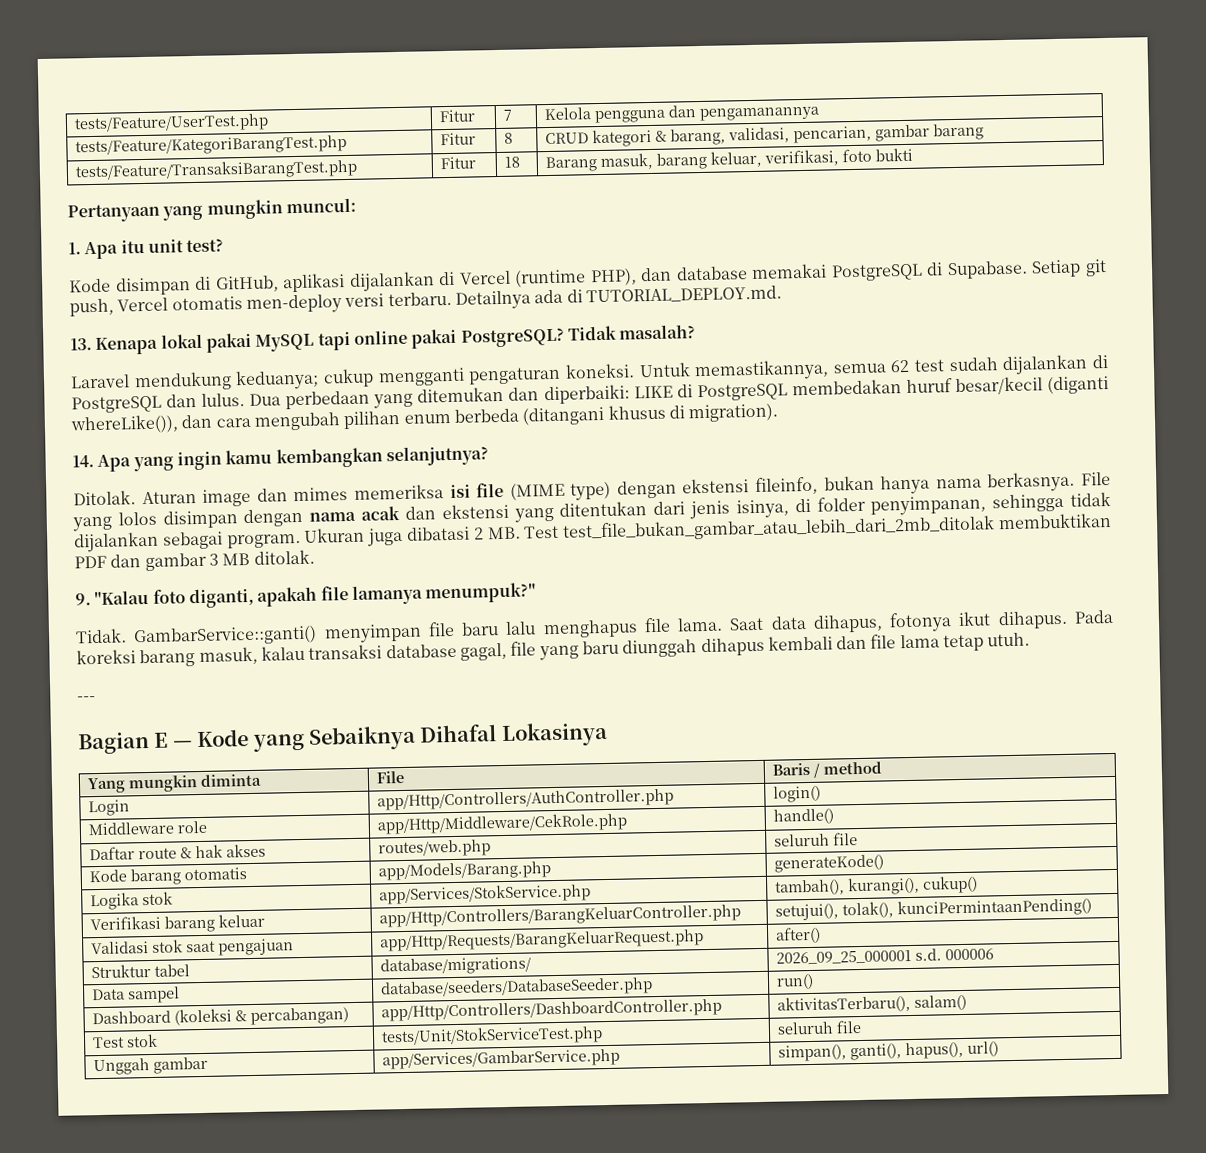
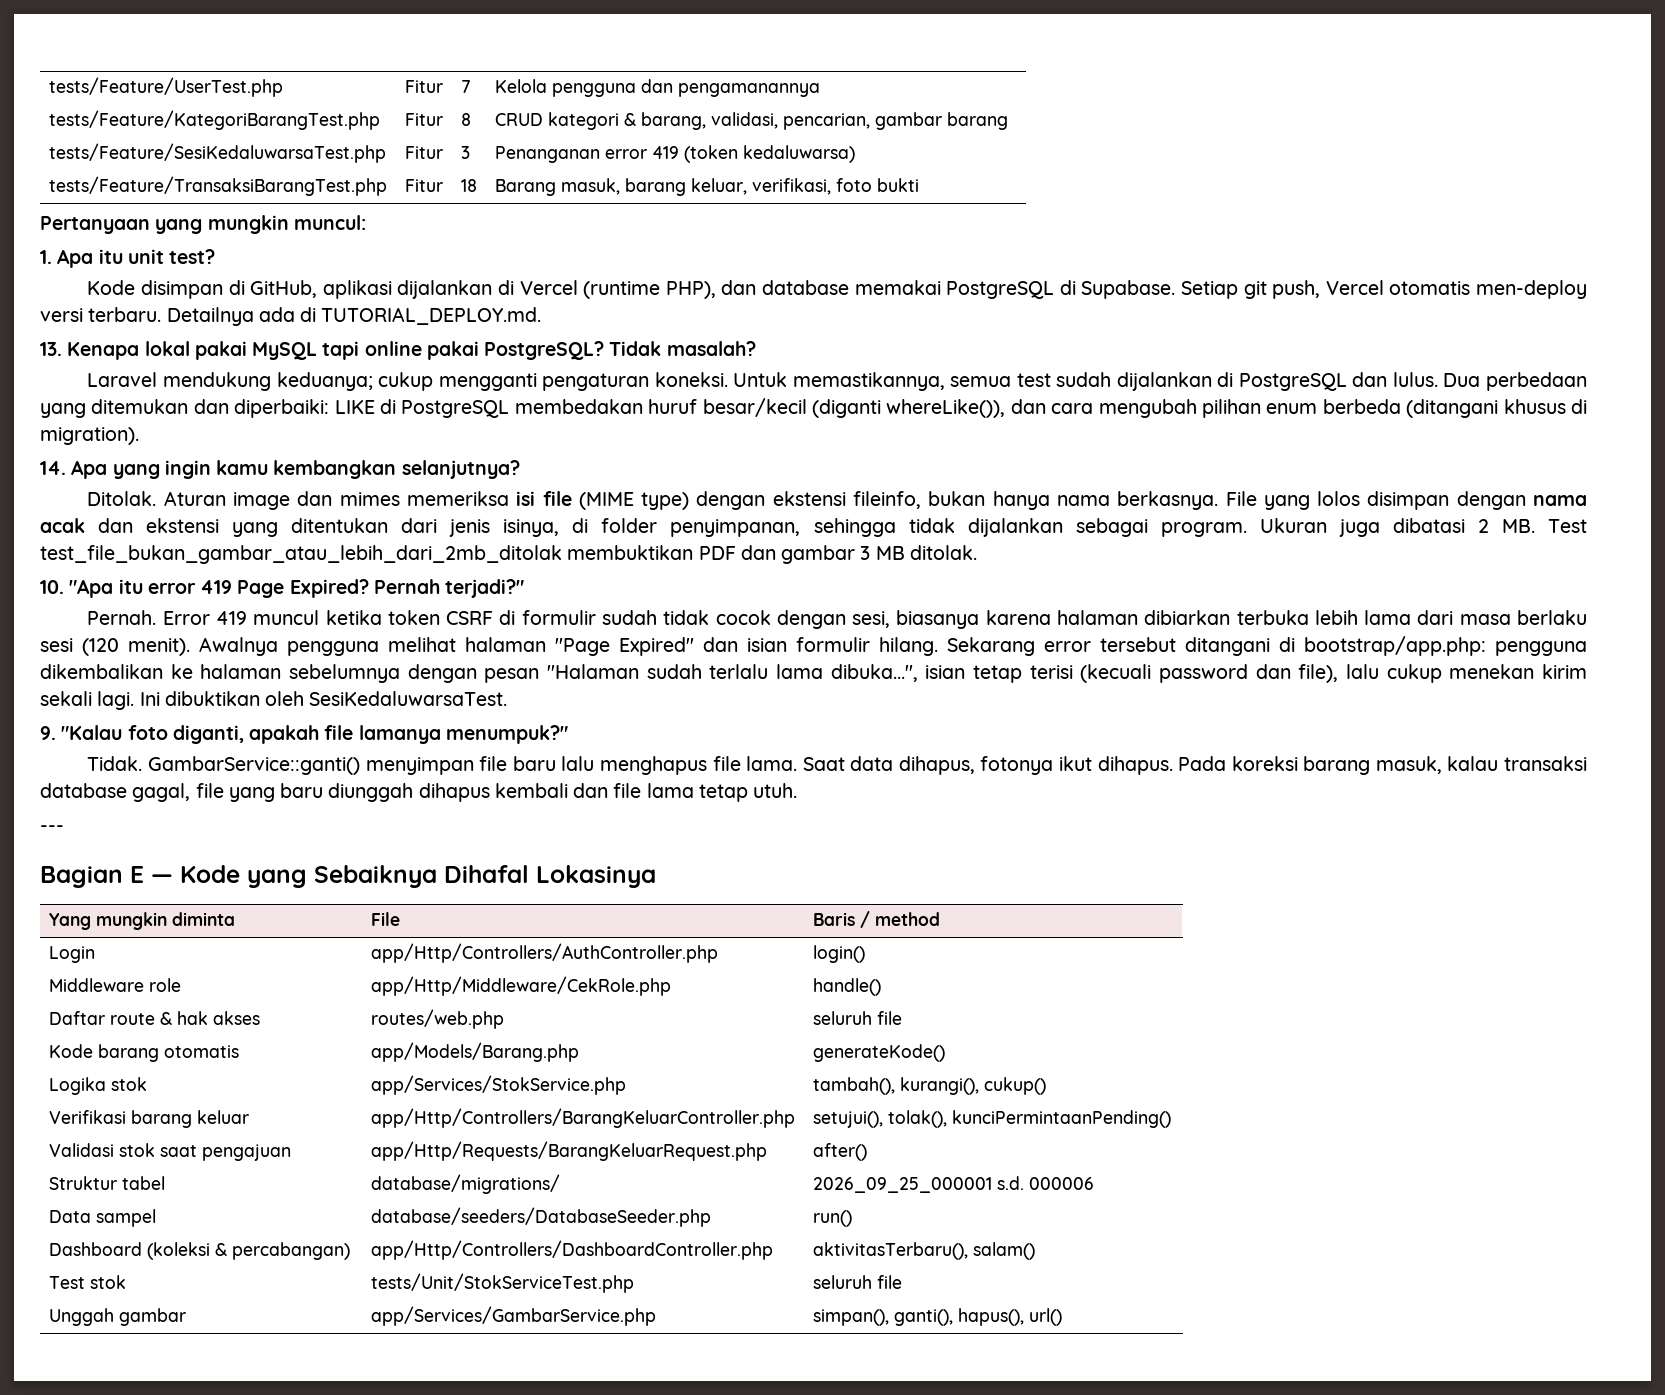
+ tests/Feature/SesiKedaluwarsaTest.php | Fitur | 3 | Penanganan error 419 (token kedaluwarsa)
- Untuk memastikannya, semua 62 test sudah dijalankan di PostgreSQL dan lulus.
+ Untuk memastikannya, semua test sudah dijalankan di PostgreSQL dan lulus.
+ 10. "Apa itu error 419 Page Expired? Pernah terjadi?"
+ Pernah. Error 419 muncul ketika token CSRF di formulir sudah tidak cocok dengan sesi, biasanya karena halaman dibiarkan terbuka lebih lama dari masa berlaku sesi (120 menit). Awalnya pengguna melihat halaman "Page Expired" dan isian formulir hilang. Sekarang error tersebut ditangani di bootstrap/app.php: pengguna dikembalikan ke halaman sebelumnya dengan pesan "Halaman sudah terlalu lama dibuka...", isian tetap terisi (kecuali password dan file), lalu cukup menekan kirim sekali lagi. Ini dibuktikan oleh SesiKedaluwarsaTest.

